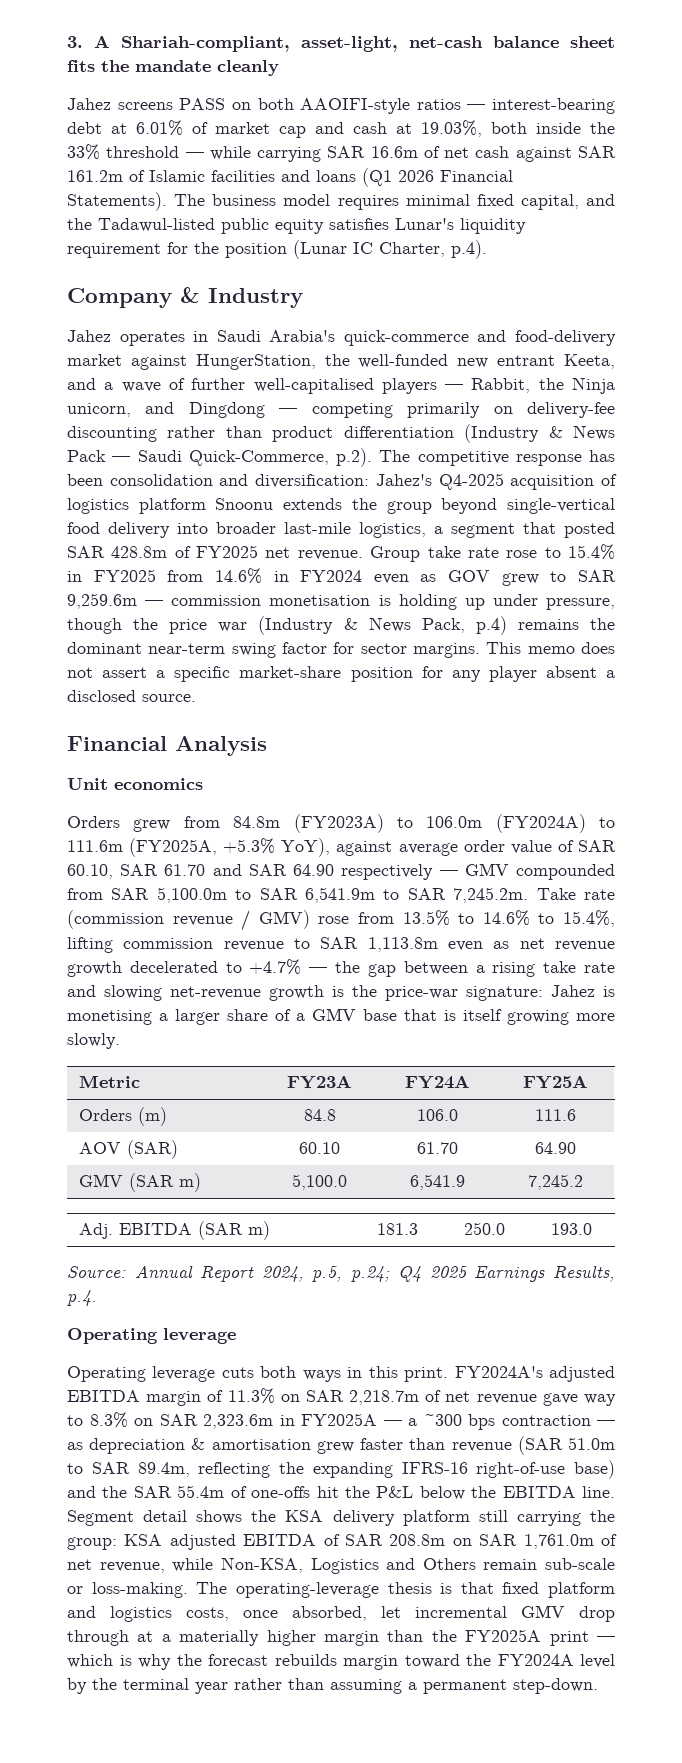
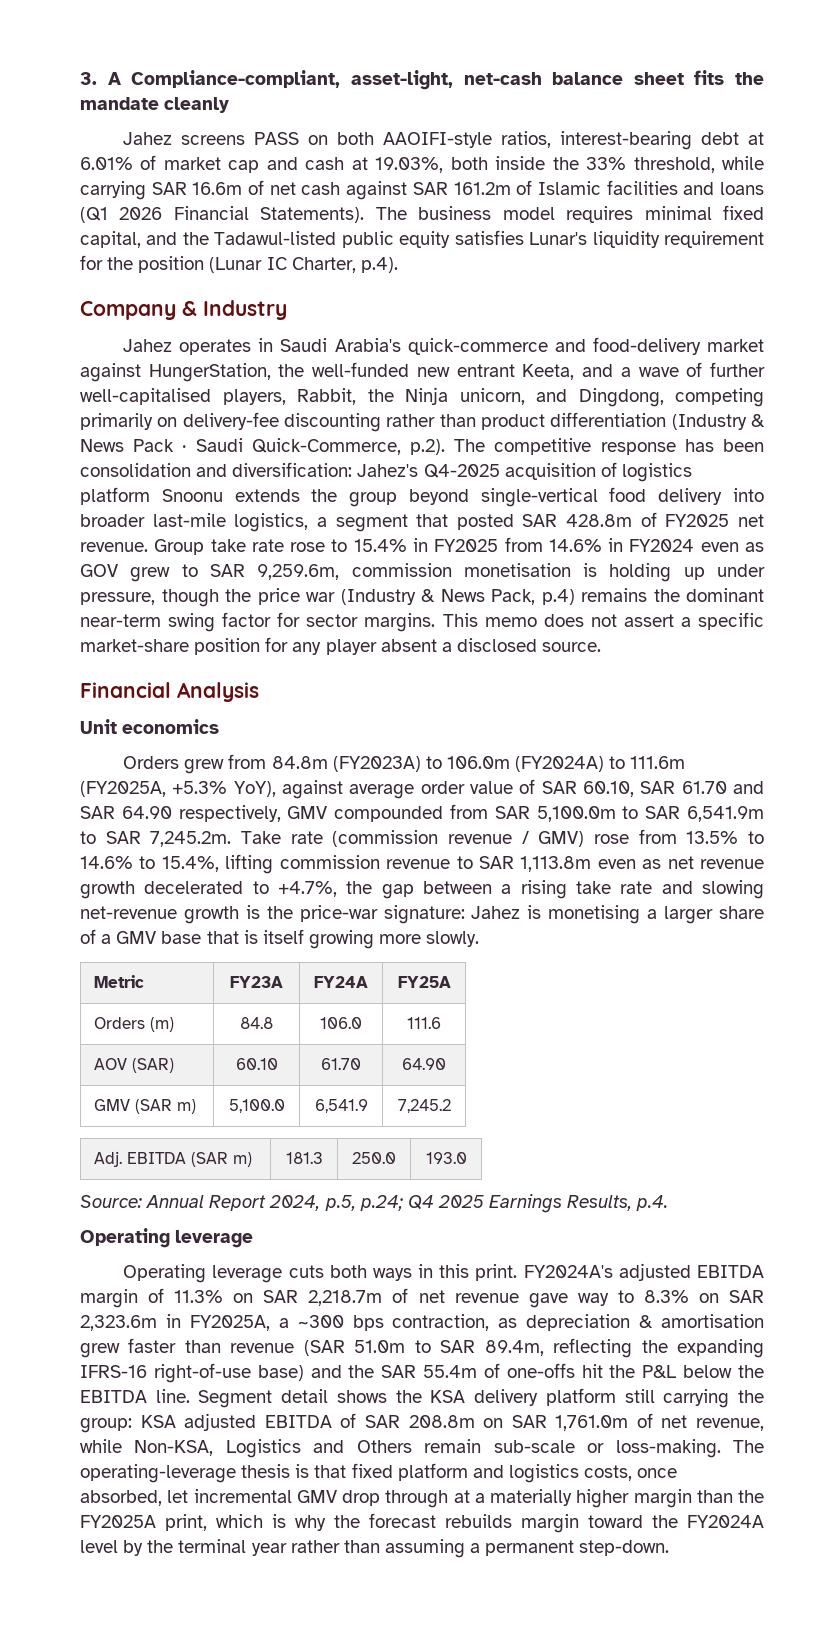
- 3. A Shariah-compliant, asset-light, net-cash balance sheet fits the mandate cleanly
+ 3. A Compliance-compliant, asset-light, net-cash balance sheet fits the mandate cleanly
- Jahez screens PASS on both AAOIFI-style ratios — interest-bearing debt at 6.01% of market cap and cash at 19.03%, both inside the 33% threshold — while carrying SAR 16.6m of net cash against SAR 161.2m of Islamic facilities and loans (Q1 2026 Financial Statements).
+ Jahez screens PASS on both AAOIFI-style ratios, interest-bearing debt at 6.01% of market cap and cash at 19.03%, both inside the 33% threshold, while carrying SAR 16.6m of net cash against SAR 161.2m of Islamic facilities and loans (Q1 2026 Financial Statements).
- Jahez operates in Saudi Arabia's quick-commerce and food-delivery market against HungerStation, the well-funded new entrant Keeta, and a wave of further well-capitalised players — Rabbit, the Ninja unicorn, and Dingdong — competing primarily on delivery-fee discounting rather than product differentiation (Industry & News Pack — Saudi Quick-Commerce, p.2). The competitive response has been consolidation and diversification:
+ Jahez operates in Saudi Arabia's quick-commerce and food-delivery market against HungerStation, the well-funded new entrant Keeta, and a wave of further well-capitalised players, Rabbit, the Ninja unicorn, and Dingdong, competing primarily on delivery-fee discounting rather than product differentiation (Industry & News Pack · Saudi Quick-Commerce, p.2). The competitive response has been consolidation and diversification:
- Group take rate rose to 15.4% in FY2025 from 14.6% in FY2024 even as GOV grew to SAR 9,259.6m — commission monetisation is holding up under pressure, though the price war (Industry & News Pack, p.4) remains the dominant near-term swing factor for sector margins.
+ Group take rate rose to 15.4% in FY2025 from 14.6% in FY2024 even as GOV grew to SAR 9,259.6m, commission monetisation is holding up under pressure, though the price war (Industry & News Pack, p.4) remains the dominant near-term swing factor for sector margins.
- Orders grew from 84.8m (FY2023A) to 106.0m (FY2024A) to 111.6m (FY2025A, +5.3% YoY), against average order value of SAR 60.10, SAR 61.70 and SAR 64.90 respectively — GMV compounded from SAR 5,100.0m to SAR 6,541.9m to SAR 7,245.2m. Take rate (commission revenue / GMV) rose from 13.5% to 14.6% to 15.4%, lifting commission revenue to SAR 1,113.8m even as net revenue growth decelerated to +4.7% — the gap between a rising take rate and slowing net-revenue growth is the price-war signature:
+ Orders grew from 84.8m (FY2023A) to 106.0m (FY2024A) to 111.6m (FY2025A, +5.3% YoY), against average order value of SAR 60.10, SAR 61.70 and SAR 64.90 respectively, GMV compounded from SAR 5,100.0m to SAR 6,541.9m to SAR 7,245.2m. Take rate (commission revenue / GMV) rose from 13.5% to 14.6% to 15.4%, lifting commission revenue to SAR 1,113.8m even as net revenue growth decelerated to +4.7%, the gap between a rising take rate and slowing net-revenue growth is the price-war signature:
- FY2024A's adjusted EBITDA margin of 11.3% on SAR 2,218.7m of net revenue gave way to 8.3% on SAR 2,323.6m in FY2025A — a ~300 bps contraction — as depreciation & amortisation grew faster than revenue (SAR 51.0m to SAR 89.4m, reflecting the expanding IFRS-16 right-of-use base) and the SAR 55.4m of one-offs hit the P&L below the EBITDA line.
+ FY2024A's adjusted EBITDA margin of 11.3% on SAR 2,218.7m of net revenue gave way to 8.3% on SAR 2,323.6m in FY2025A, a ~300 bps contraction, as depreciation & amortisation grew faster than revenue (SAR 51.0m to SAR 89.4m, reflecting the expanding IFRS-16 right-of-use base) and the SAR 55.4m of one-offs hit the P&L below the EBITDA line.
- The operating-leverage thesis is that fixed platform and logistics costs, once absorbed, let incremental GMV drop through at a materially higher margin than the FY2025A print — which is why the forecast rebuilds margin toward the FY2024A level by the terminal year rather than assuming a permanent step-down.
+ The operating-leverage thesis is that fixed platform and logistics costs, once absorbed, let incremental GMV drop through at a materially higher margin than the FY2025A print, which is why the forecast rebuilds margin toward the FY2024A level by the terminal year rather than assuming a permanent step-down.

